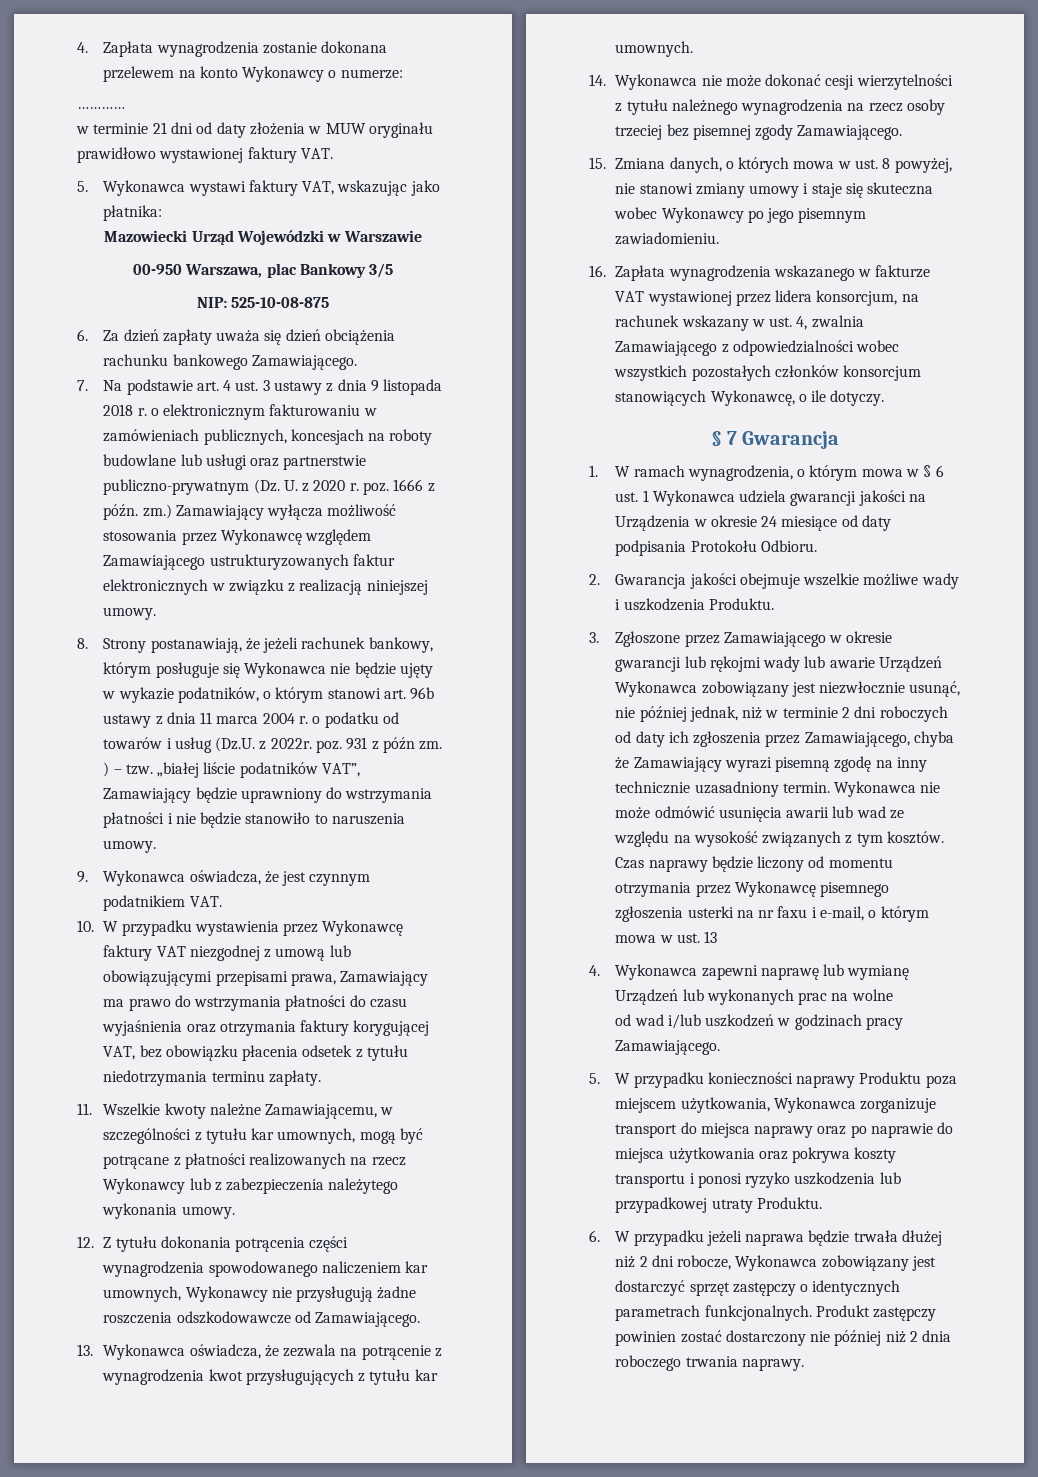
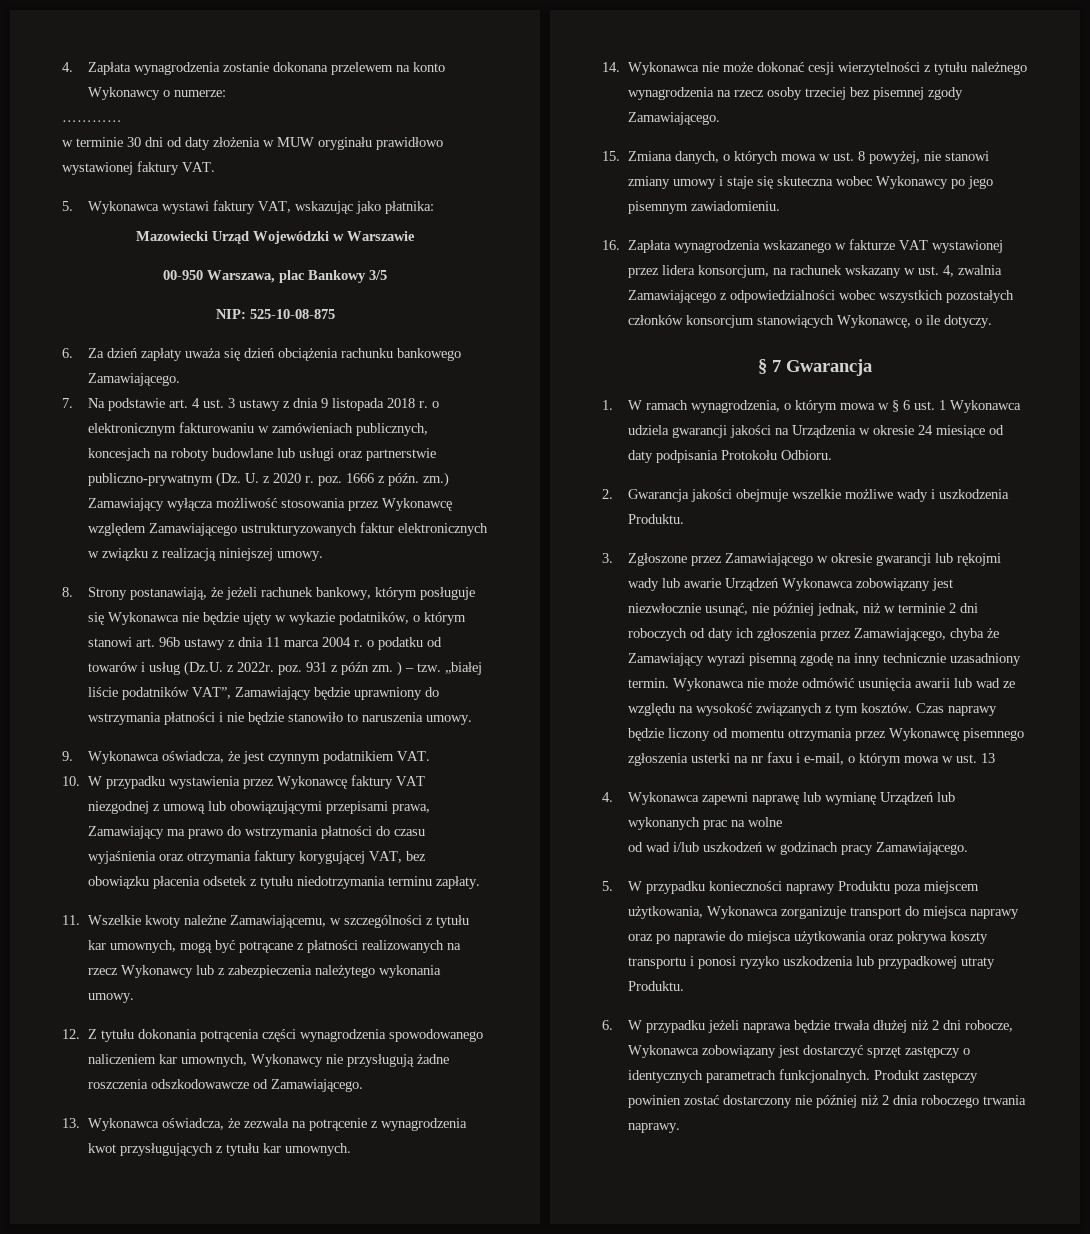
- w terminie 21 dni od daty złożenia w MUW oryginału prawidłowo wystawionej faktury VAT.
+ w terminie 30 dni od daty złożenia w MUW oryginału prawidłowo wystawionej faktury VAT.

